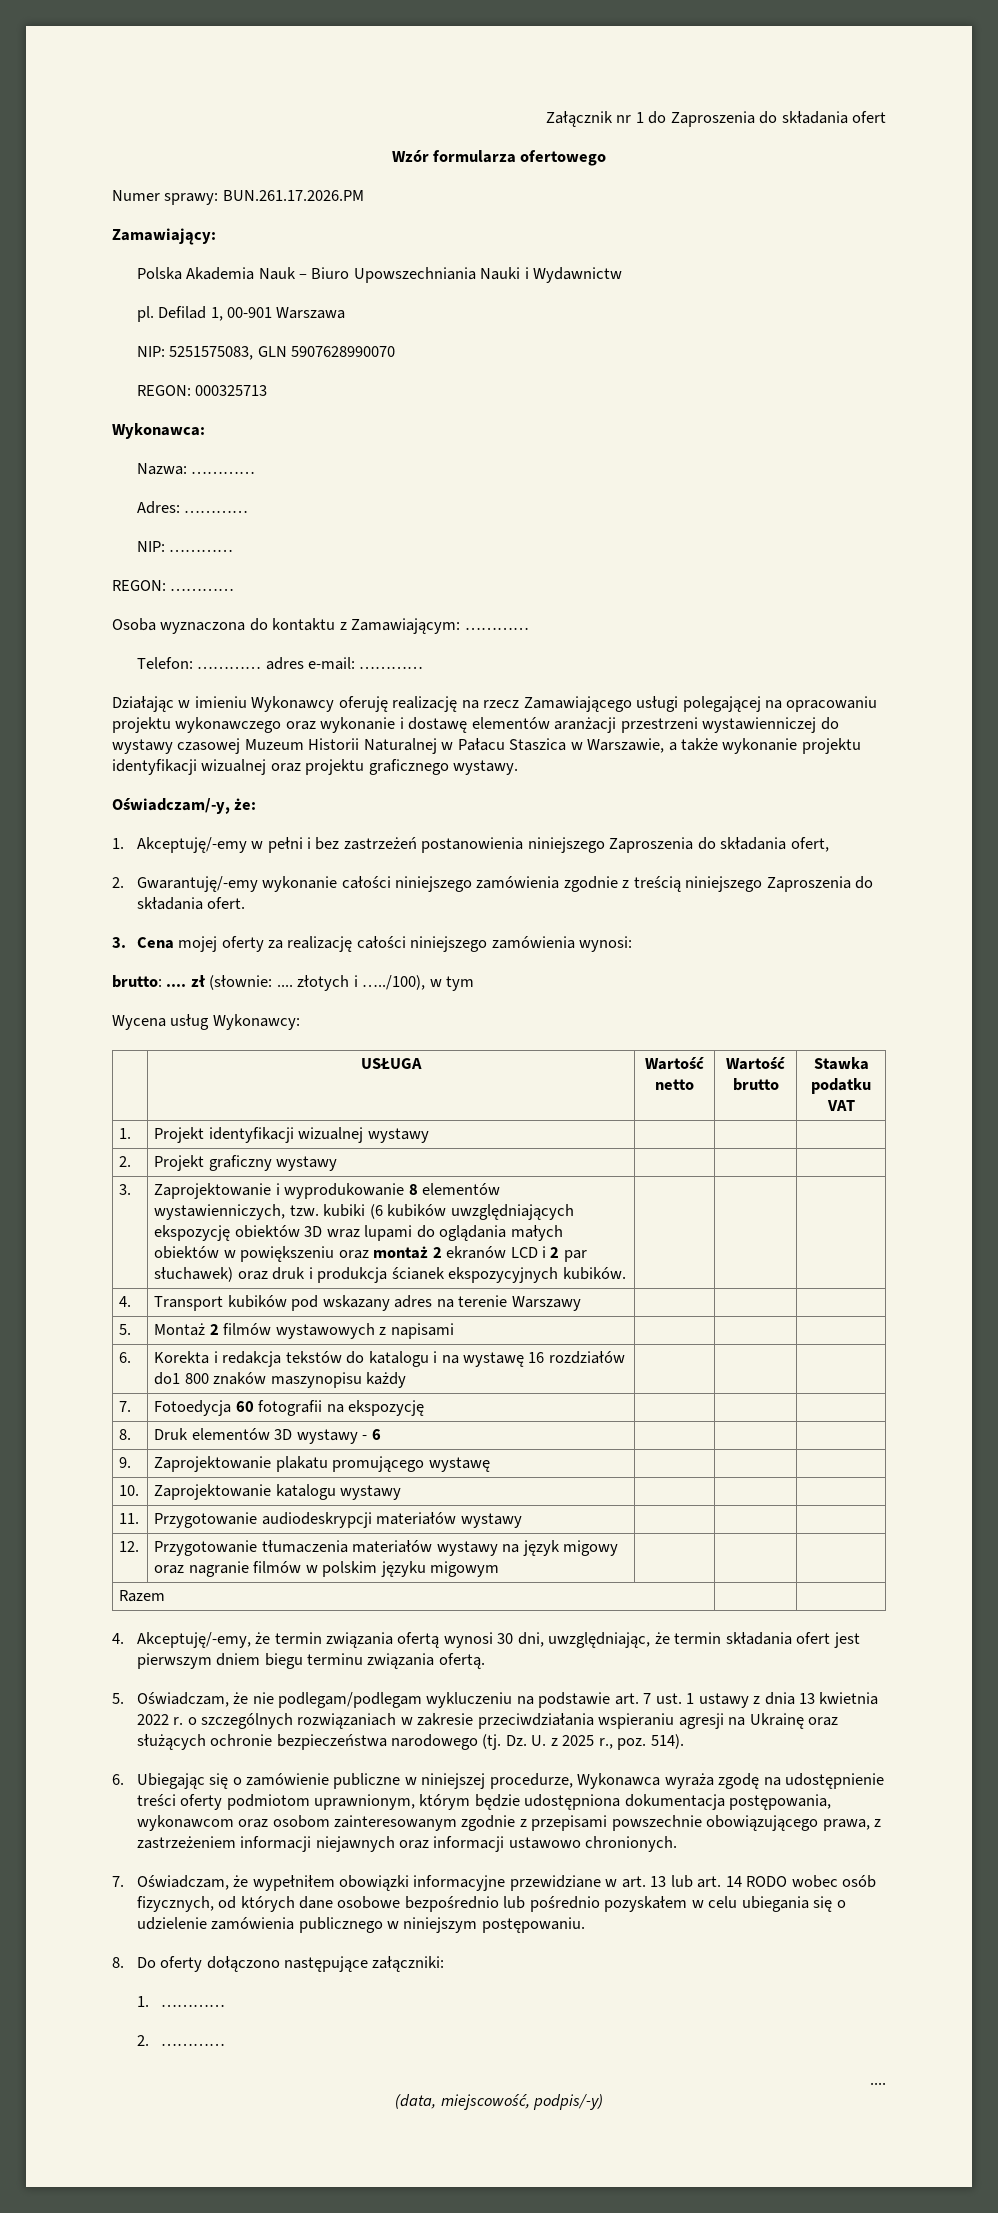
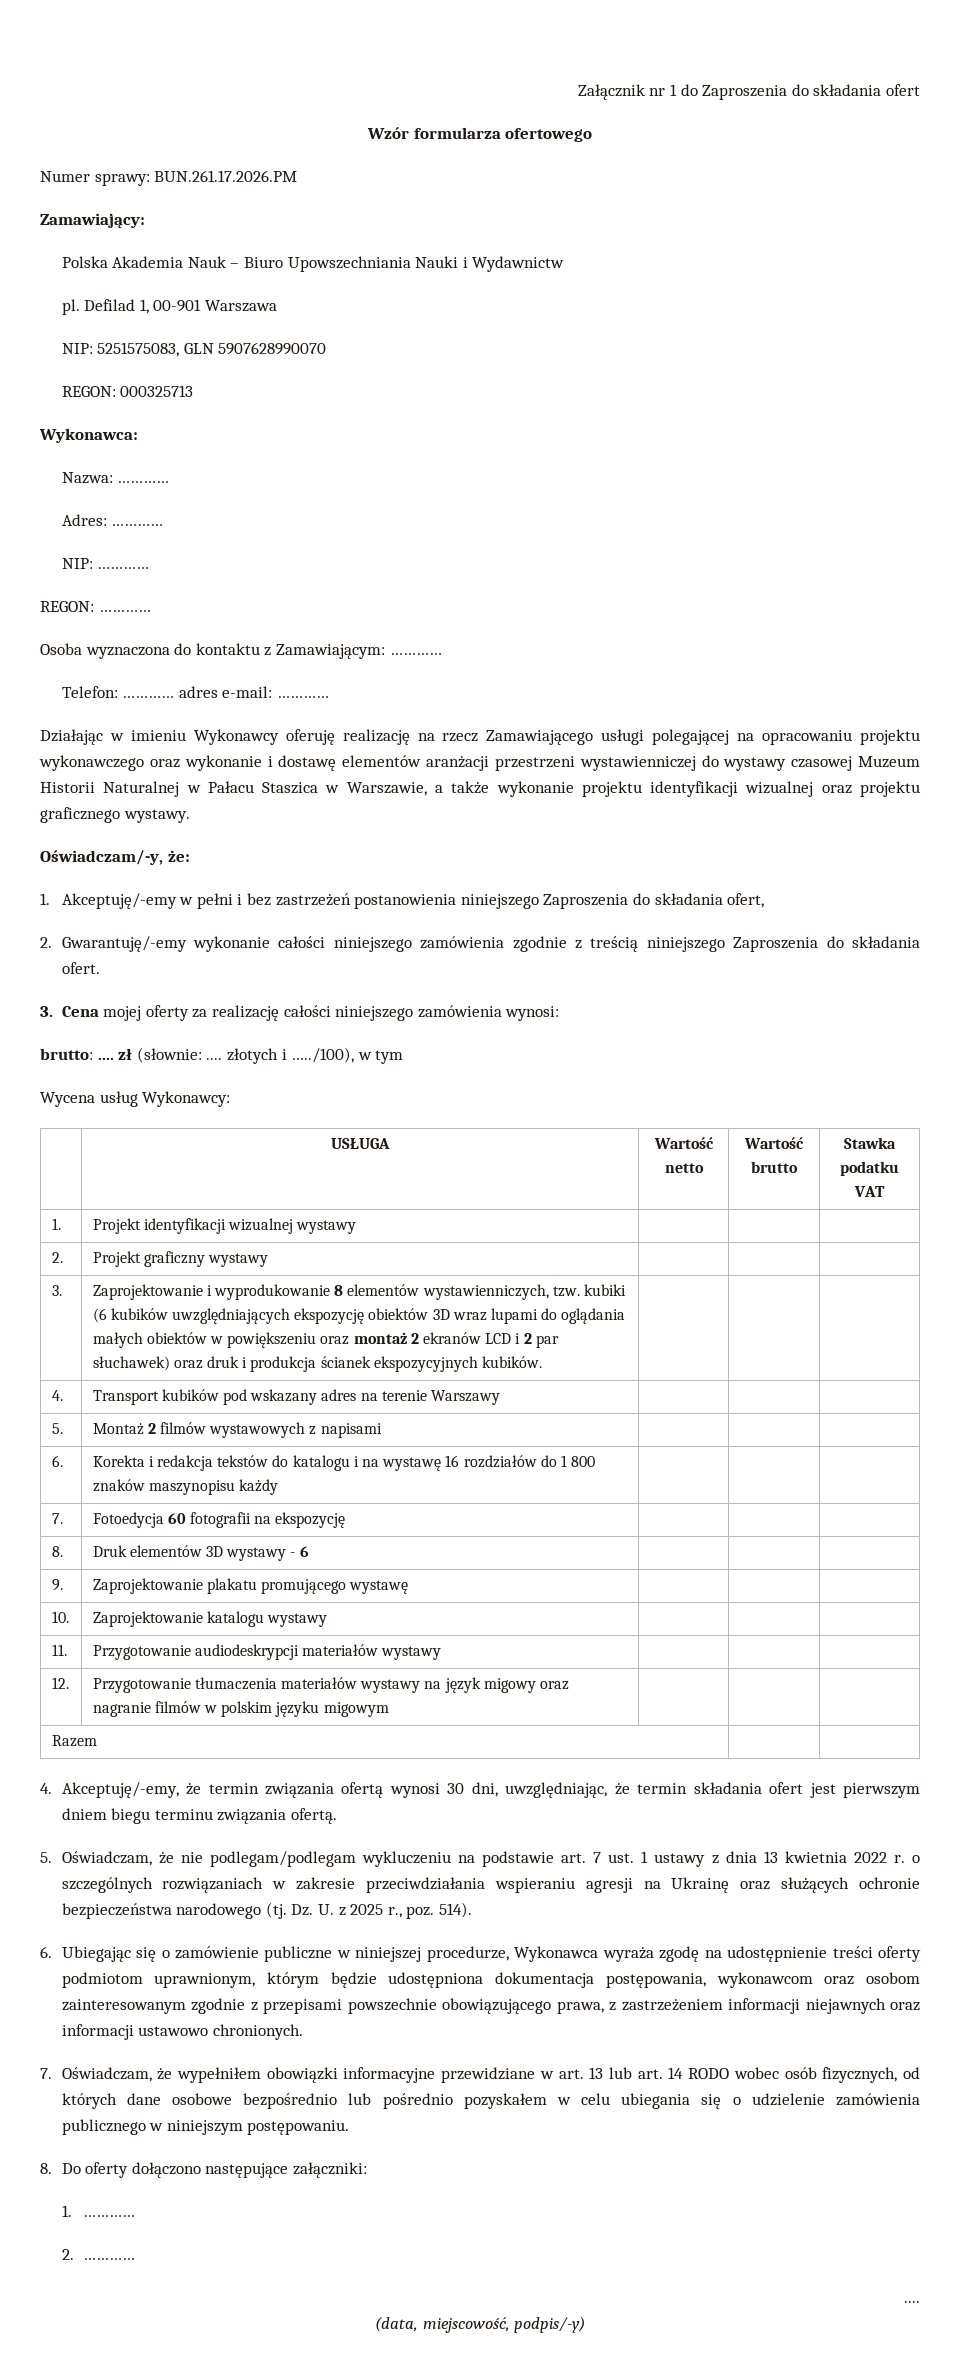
- 6. | Korekta i redakcja tekstów do katalogu i na wystawę 16 rozdziałów do1 800 znaków maszynopisu każdy | | |
+ 6. | Korekta i redakcja tekstów do katalogu i na wystawę 16 rozdziałów do 1 800 znaków maszynopisu każdy | | |

